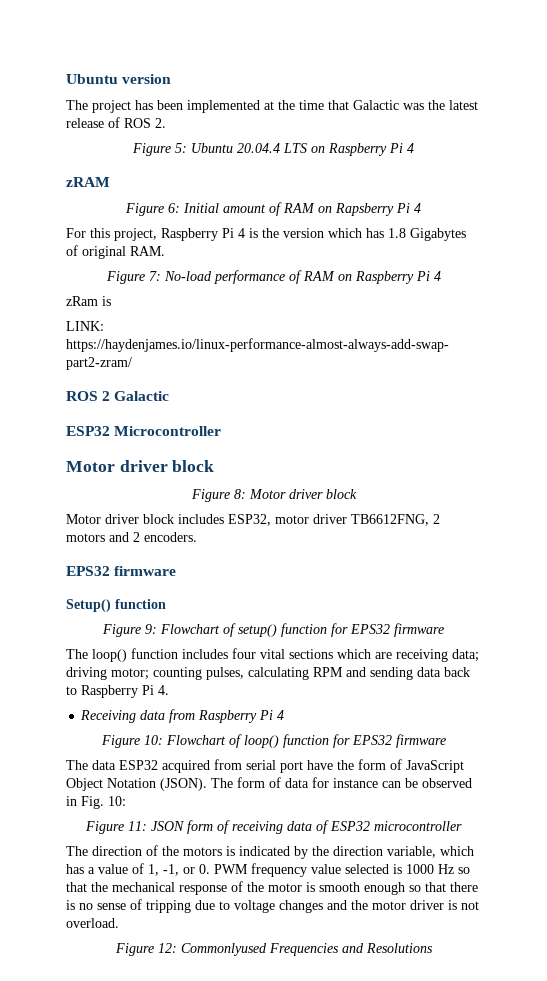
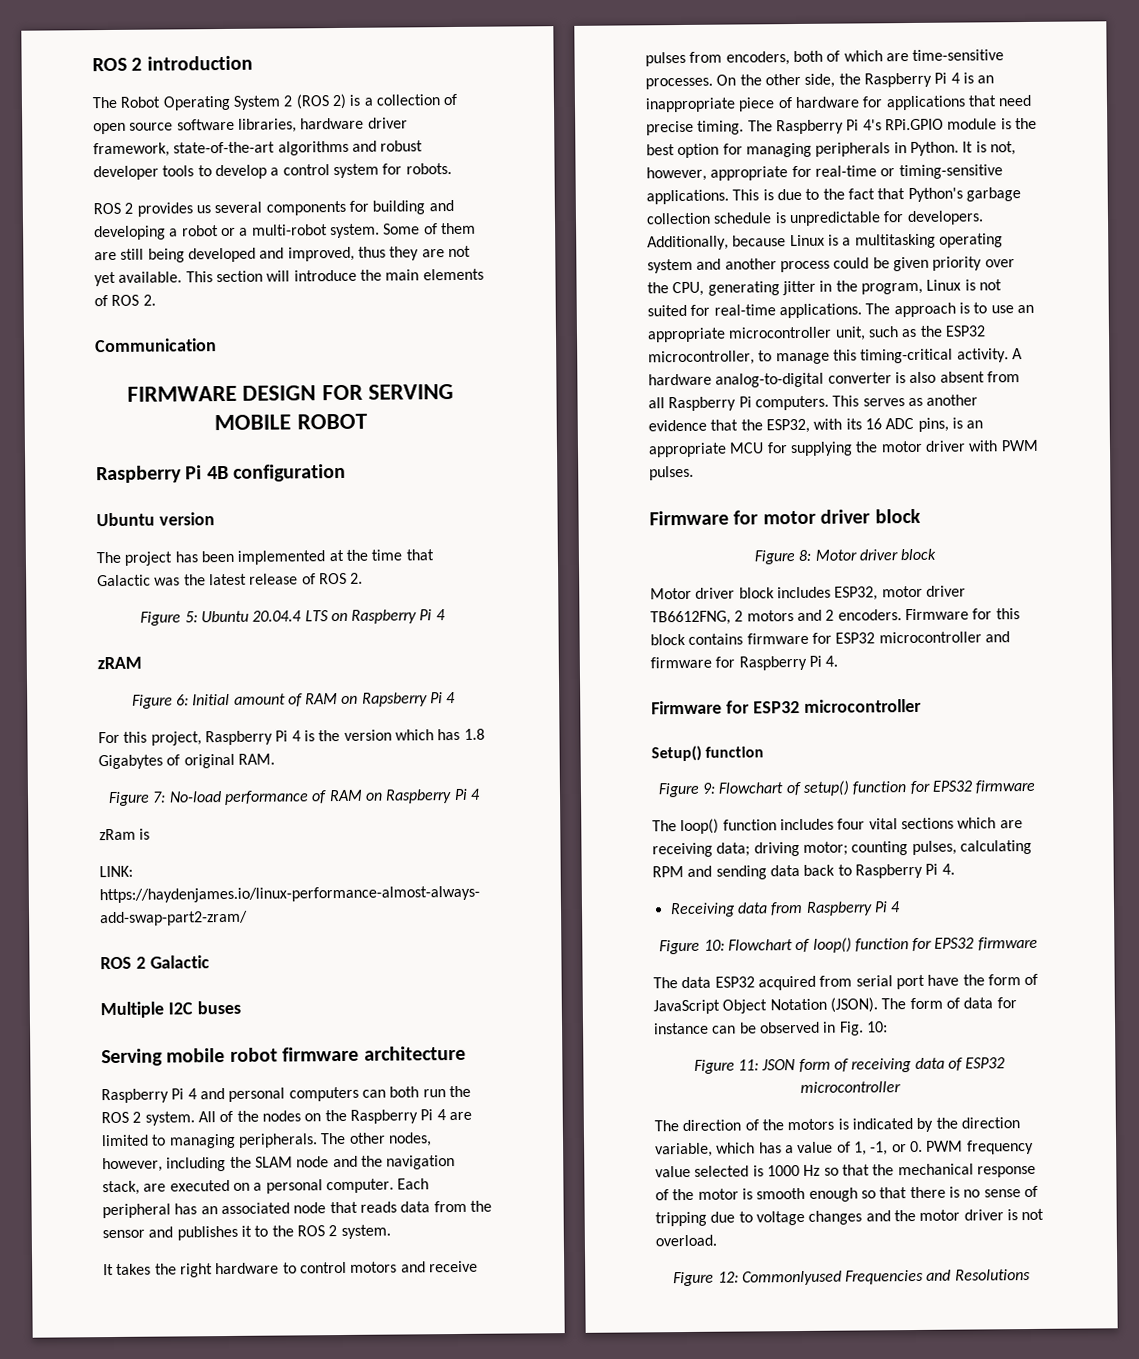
+ ROS 2 introduction
+ The Robot Operating System 2 (ROS 2) is a collection of open source software libraries, hardware driver framework, state-of-the-art algorithms and robust developer tools to develop a control system for robots.
+ ROS 2 provides us several components for building and developing a robot or a multi-robot system. Some of them are still being developed and improved, thus they are not yet available. This section will introduce the main elements of ROS 2.
+ Communication
+ FIRMWARE DESIGN FOR SERVING MOBILE ROBOT
+ Raspberry Pi 4B configuration
- ESP32 Microcontroller
- Motor driver block
+ Multiple I2C buses
+ Serving mobile robot firmware architecture
+ Raspberry Pi 4 and personal computers can both run the ROS 2 system. All of the nodes on the Raspberry Pi 4 are limited to managing peripherals. The other nodes, however, including the SLAM node and the navigation stack, are executed on a personal computer. Each peripheral has an associated node that reads data from the sensor and publishes it to the ROS 2 system.
+ It takes the right hardware to control motors and receive pulses from encoders, both of which are time-sensitive processes. On the other side, the Raspberry Pi 4 is an inappropriate piece of hardware for applications that need precise timing. The Raspberry Pi 4's RPi.GPIO module is the best option for managing peripherals in Python. It is not, however, appropriate for real-time or timing-sensitive applications. This is due to the fact that Python's garbage collection schedule is unpredictable for developers. Additionally, because Linux is a multitasking operating system and another process could be given priority over the CPU, generating jitter in the program, Linux is not suited for real-time applications. The approach is to use an appropriate microcontroller unit, such as the ESP32 microcontroller, to manage this timing-critical activity. A hardware analog-to-digital converter is also absent from all Raspberry Pi computers. This serves as another evidence that the ESP32, with its 16 ADC pins, is an appropriate MCU for supplying the motor driver with PWM pulses.
+ Firmware for motor driver block
- Motor driver block includes ESP32, motor driver TB6612FNG, 2 motors and 2 encoders.
- EPS32 firmware
+ Motor driver block includes ESP32, motor driver TB6612FNG, 2 motors and 2 encoders. Firmware for this block contains firmware for ESP32 microcontroller and firmware for Raspberry Pi 4.
+ Firmware for ESP32 microcontroller

